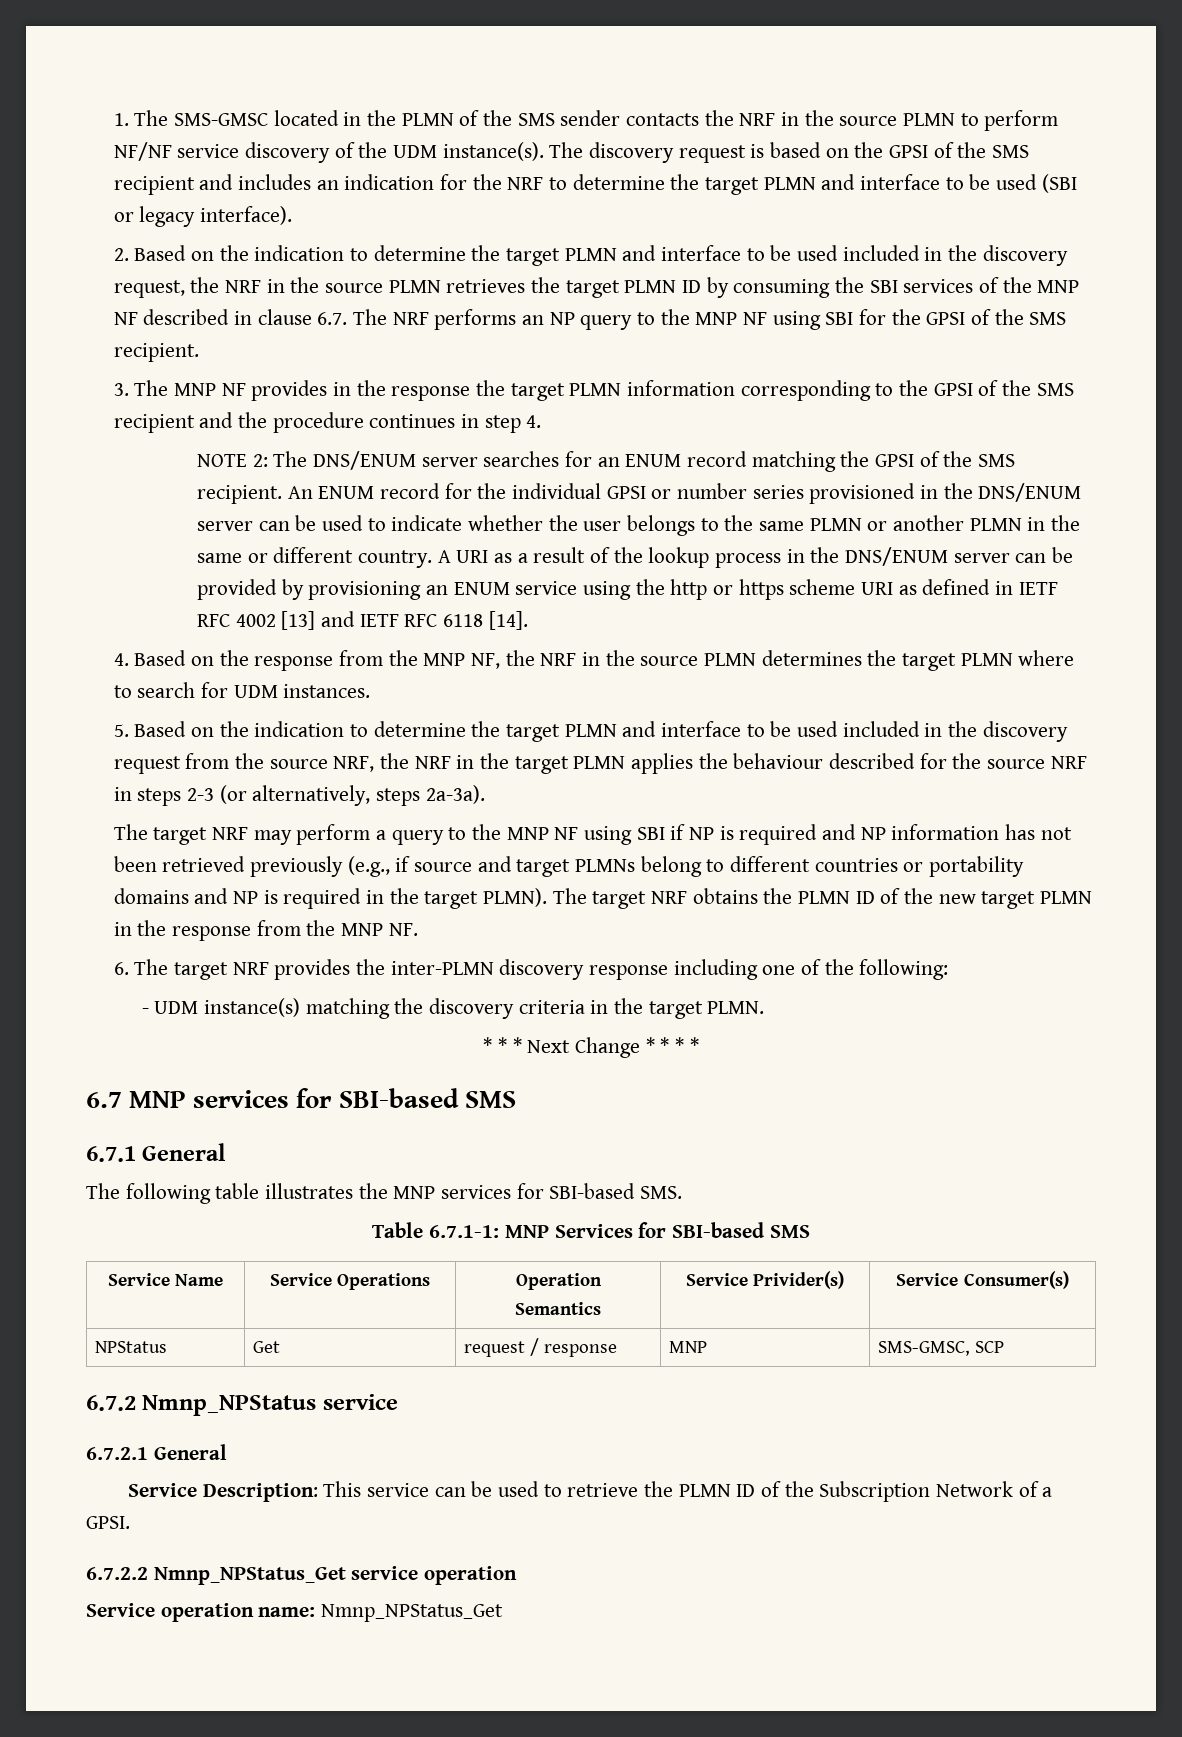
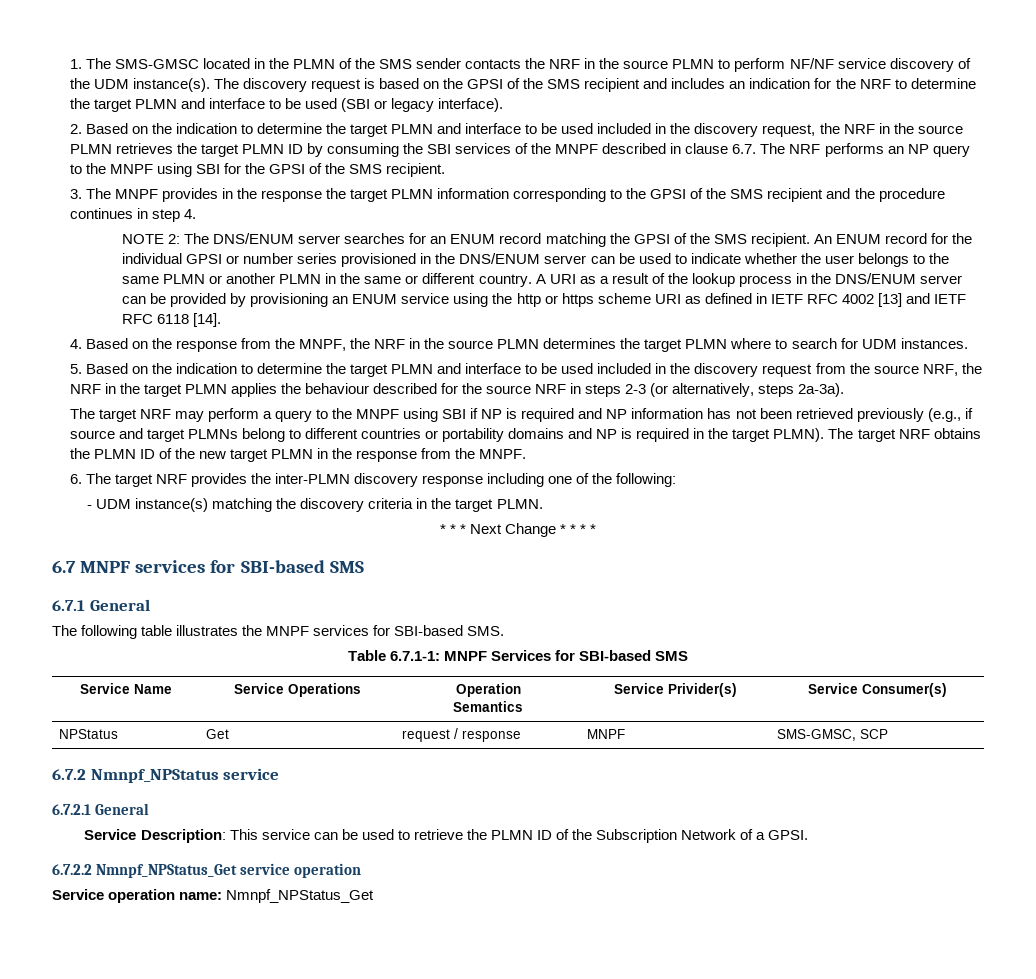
- 2. Based on the indication to determine the target PLMN and interface to be used included in the discovery request, the NRF in the source PLMN retrieves the target PLMN ID by consuming the SBI services of the MNP NF described in clause 6.7. The NRF performs an NP query to the MNP NF using SBI for the GPSI of the SMS recipient.
+ 2. Based on the indication to determine the target PLMN and interface to be used included in the discovery request, the NRF in the source PLMN retrieves the target PLMN ID by consuming the SBI services of the MNPF described in clause 6.7. The NRF performs an NP query to the MNPF using SBI for the GPSI of the SMS recipient.
- 3. The MNP NF provides in the response the target PLMN information corresponding to the GPSI of the SMS recipient and the procedure continues in step 4.
+ 3. The MNPF provides in the response the target PLMN information corresponding to the GPSI of the SMS recipient and the procedure continues in step 4.
- 4. Based on the response from the MNP NF, the NRF in the source PLMN determines the target PLMN where to search for UDM instances.
+ 4. Based on the response from the MNPF, the NRF in the source PLMN determines the target PLMN where to search for UDM instances.
- The target NRF may perform a query to the MNP NF using SBI if NP is required and NP information has not been retrieved previously (e.g., if source and target PLMNs belong to different countries or portability domains and NP is required in the target PLMN).
+ The target NRF may perform a query to the MNPF using SBI if NP is required and NP information has not been retrieved previously (e.g., if source and target PLMNs belong to different countries or portability domains and NP is required in the target PLMN).
- The target NRF obtains the PLMN ID of the new target PLMN in the response from the MNP NF.
+ The target NRF obtains the PLMN ID of the new target PLMN in the response from the MNPF.
- 6.7 MNP services for SBI-based SMS
+ 6.7 MNPF services for SBI-based SMS
- The following table illustrates the MNP services for SBI-based SMS.
+ The following table illustrates the MNPF services for SBI-based SMS.
- Table 6.7.1-1: MNP Services for SBI-based SMS
+ Table 6.7.1-1: MNPF Services for SBI-based SMS
- NPStatus | Get | request / response | MNP | SMS-GMSC, SCP
+ NPStatus | Get | request / response | MNPF | SMS-GMSC, SCP
- 6.7.2 Nmnp_NPStatus service
+ 6.7.2 Nmnpf_NPStatus service
- 6.7.2.2 Nmnp_NPStatus_Get service operation
+ 6.7.2.2 Nmnpf_NPStatus_Get service operation
- Service operation name: Nmnp_NPStatus_Get
+ Service operation name: Nmnpf_NPStatus_Get

